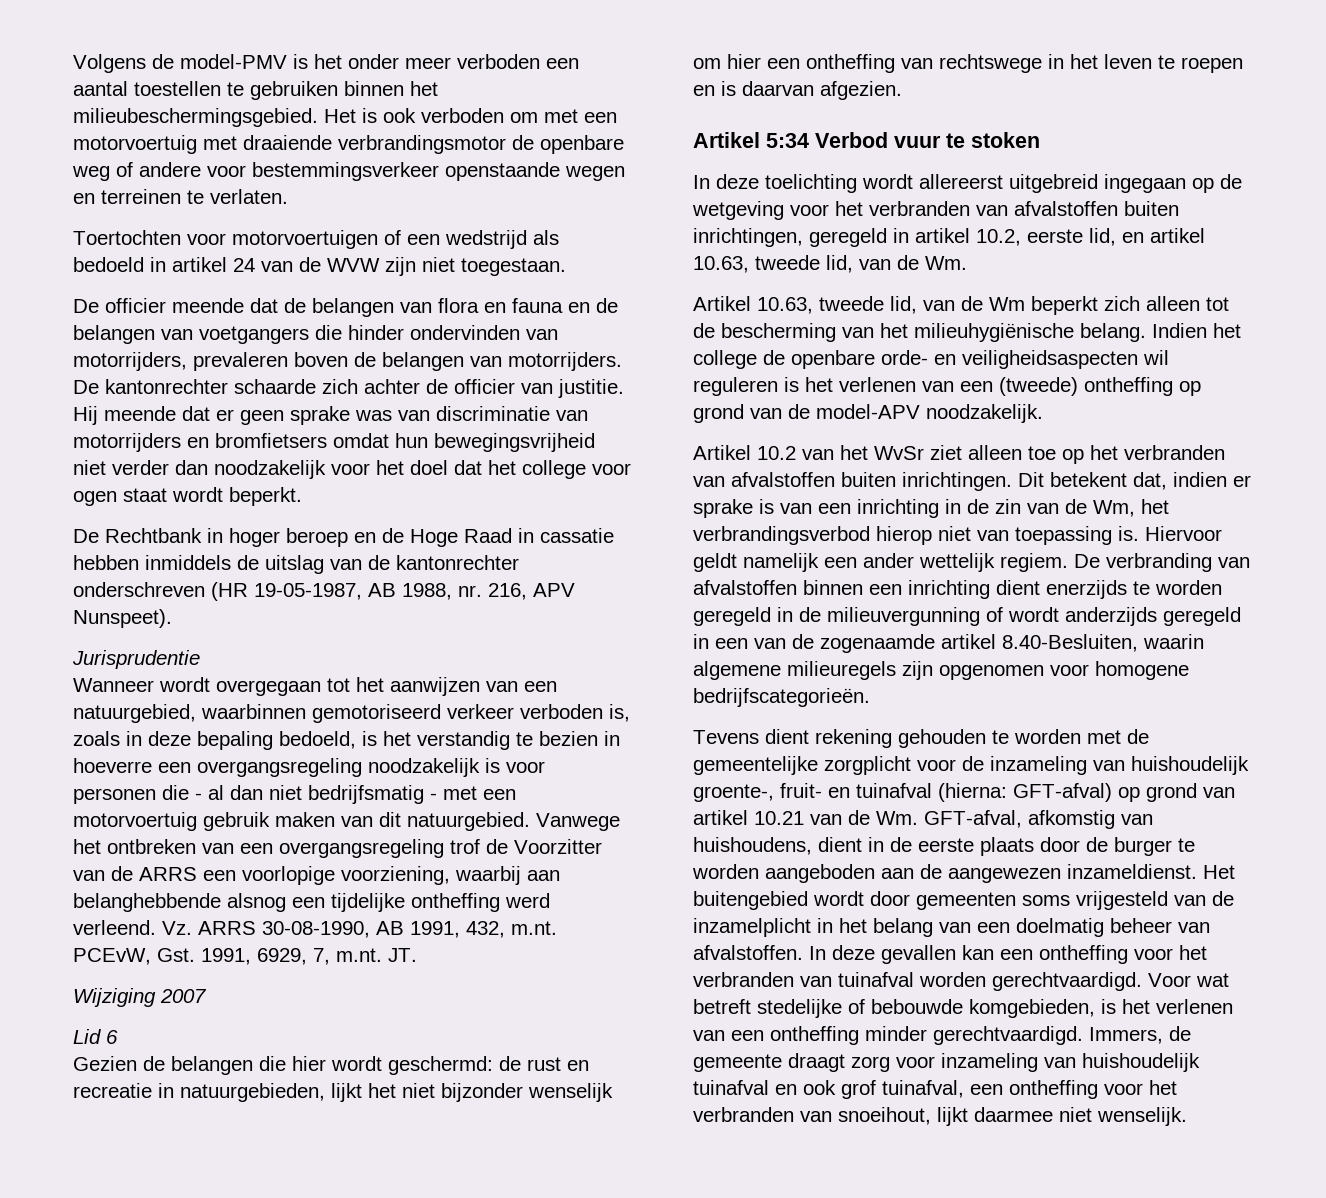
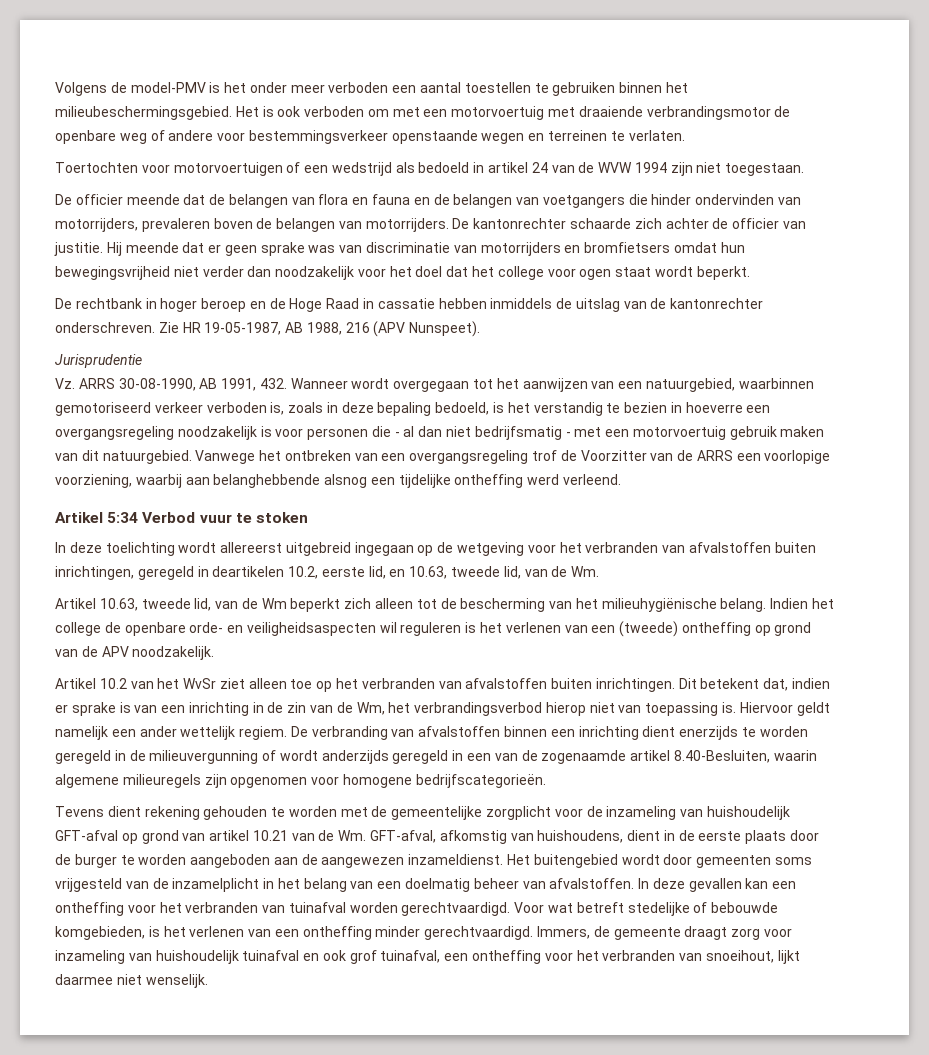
- Toertochten voor motorvoertuigen of een wedstrijd als bedoeld in artikel 24 van de WVW zijn niet toegestaan.
+ Toertochten voor motorvoertuigen of een wedstrijd als bedoeld in artikel 24 van de WVW 1994 zijn niet toegestaan.
- De Rechtbank in hoger beroep en de Hoge Raad in cassatie hebben inmiddels de uitslag van de kantonrechter onderschreven (HR 19-05-1987, AB 1988, nr. 216, APV Nunspeet).
+ De rechtbank in hoger beroep en de Hoge Raad in cassatie hebben inmiddels de uitslag van de kantonrechter onderschreven. Zie HR 19-05-1987, AB 1988, 216 (APV Nunspeet).
  Jurisprudentie
- Wanneer wordt overgegaan tot het aanwijzen van een natuurgebied, waarbinnen gemotoriseerd verkeer verboden is, zoals in deze bepaling bedoeld, is het verstandig te bezien in hoeverre een overgangsregeling noodzakelijk is voor personen die - al dan niet bedrijfsmatig - met een motorvoertuig gebruik maken van dit natuurgebied.
+ Vz. ARRS 30-08-1990, AB 1991, 432. Wanneer wordt overgegaan tot het aanwijzen van een natuurgebied, waarbinnen gemotoriseerd verkeer verboden is, zoals in deze bepaling bedoeld, is het verstandig te bezien in hoeverre een overgangsregeling noodzakelijk is voor personen die - al dan niet bedrijfsmatig - met een motorvoertuig gebruik maken van dit natuurgebied.
- Vz. ARRS 30-08-1990, AB 1991, 432, m.nt. PCEvW, Gst. 1991, 6929, 7, m.nt. JT.
- Wijziging 2007
- Lid 6
- Gezien de belangen die hier wordt geschermd: de rust en recreatie in natuurgebieden, lijkt het niet bijzonder wenselijk om hier een ontheffing van rechtswege in het leven te roepen en is daarvan afgezien.
- In deze toelichting wordt allereerst uitgebreid ingegaan op de wetgeving voor het verbranden van afvalstoffen buiten inrichtingen, geregeld in artikel 10.2, eerste lid, en artikel 10.63, tweede lid, van de Wm.
+ In deze toelichting wordt allereerst uitgebreid ingegaan op de wetgeving voor het verbranden van afvalstoffen buiten inrichtingen, geregeld in deartikelen 10.2, eerste lid, en 10.63, tweede lid, van de Wm.
- Indien het college de openbare orde- en veiligheidsaspecten wil reguleren is het verlenen van een (tweede) ontheffing op grond van de model-APV noodzakelijk.
+ Indien het college de openbare orde- en veiligheidsaspecten wil reguleren is het verlenen van een (tweede) ontheffing op grond van de APV noodzakelijk.
- Tevens dient rekening gehouden te worden met de gemeentelijke zorgplicht voor de inzameling van huishoudelijk groente-, fruit- en tuinafval (hierna: GFT-afval) op grond van artikel 10.21 van de Wm. GFT-afval, afkomstig van huishoudens, dient in de eerste plaats door de burger te worden aangeboden aan de aangewezen inzameldienst.
+ Tevens dient rekening gehouden te worden met de gemeentelijke zorgplicht voor de inzameling van huishoudelijk GFT-afval op grond van artikel 10.21 van de Wm. GFT-afval, afkomstig van huishoudens, dient in de eerste plaats door de burger te worden aangeboden aan de aangewezen inzameldienst.

